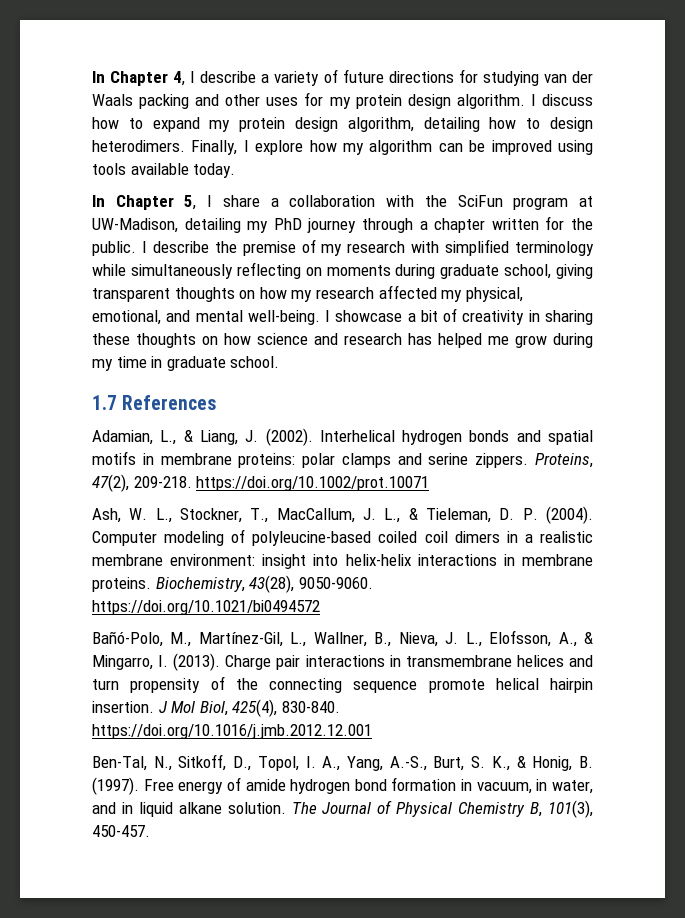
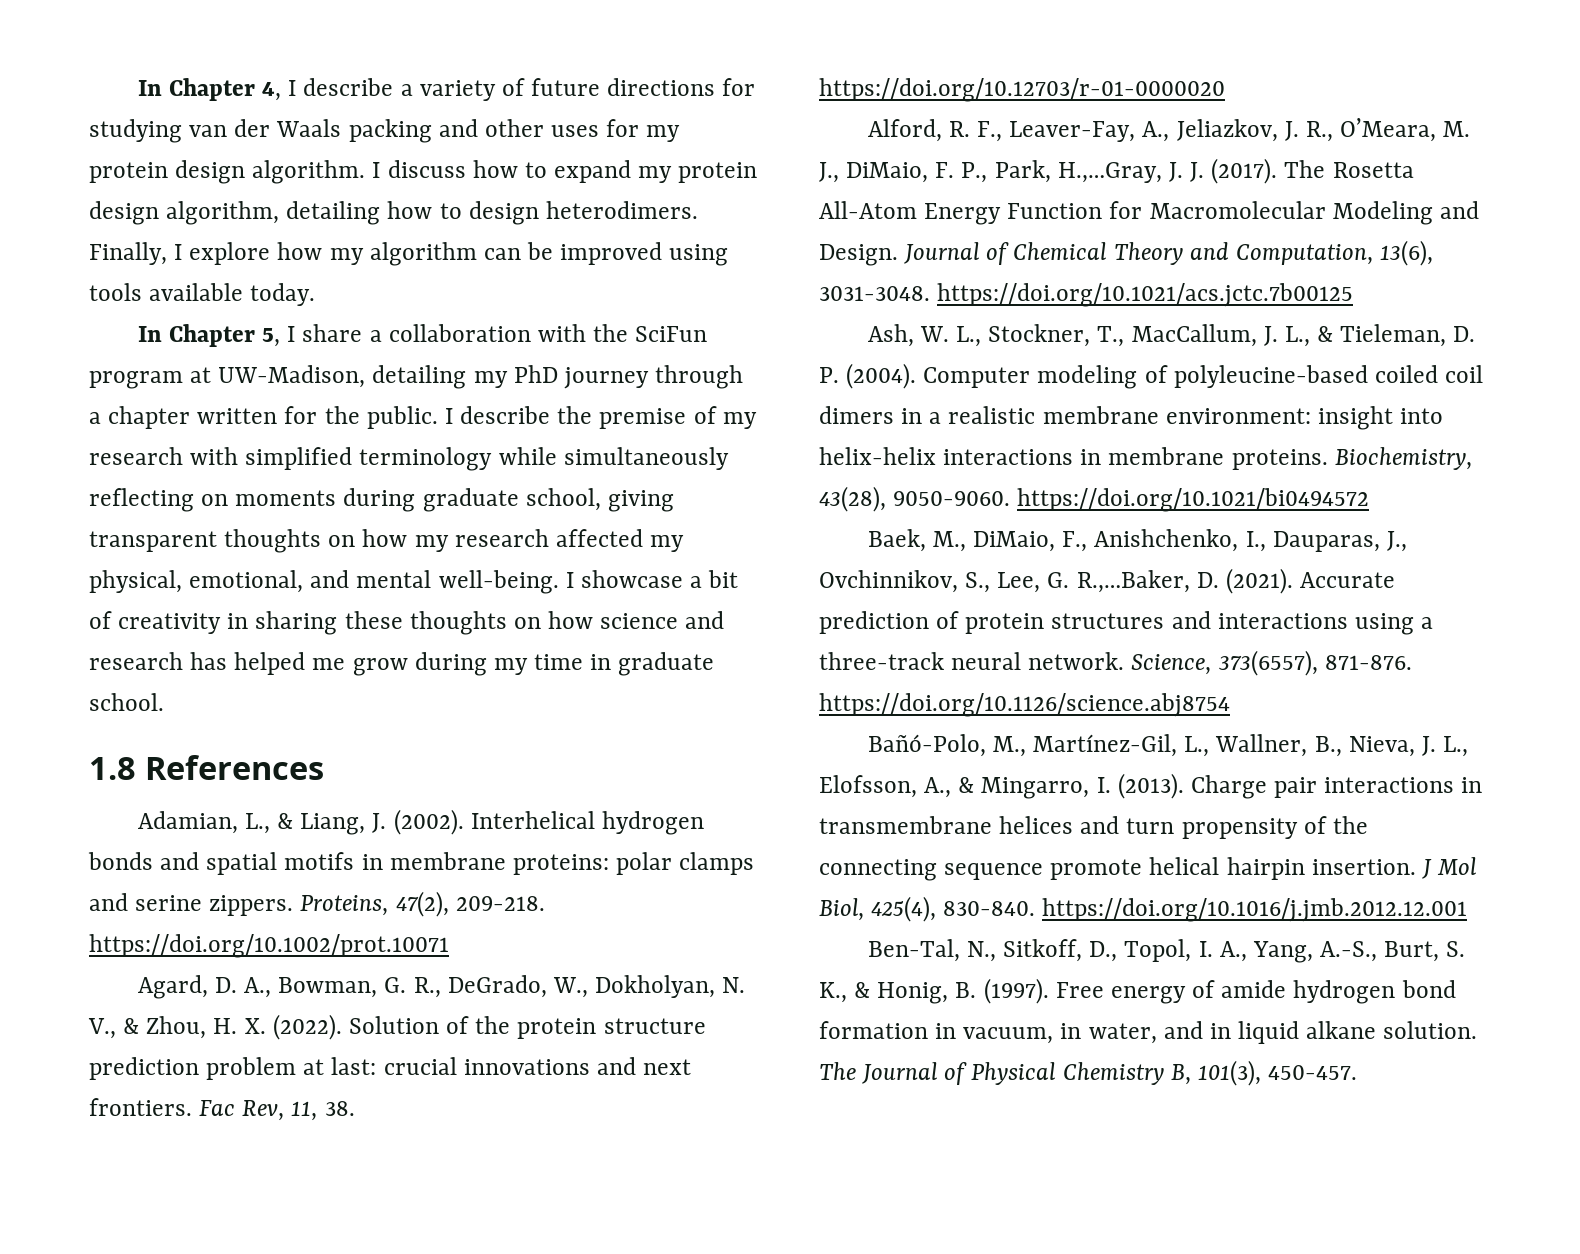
- 1.7 References
+ 1.8 References
+ Agard, D. A., Bowman, G. R., DeGrado, W., Dokholyan, N. V., & Zhou, H. X. (2022). Solution of the protein structure prediction problem at last: crucial innovations and next frontiers. Fac Rev, 11, 38. https://doi.org/10.12703/r-01-0000020
+ Alford, R. F., Leaver-Fay, A., Jeliazkov, J. R., O’Meara, M. J., DiMaio, F. P., Park, H.,…Gray, J. J. (2017). The Rosetta All-Atom Energy Function for Macromolecular Modeling and Design. Journal of Chemical Theory and Computation, 13(6), 3031-3048. https://doi.org/10.1021/acs.jctc.7b00125
+ Baek, M., DiMaio, F., Anishchenko, I., Dauparas, J., Ovchinnikov, S., Lee, G. R.,…Baker, D. (2021). Accurate prediction of protein structures and interactions using a three-track neural network. Science, 373(6557), 871-876. https://doi.org/10.1126/science.abj8754

